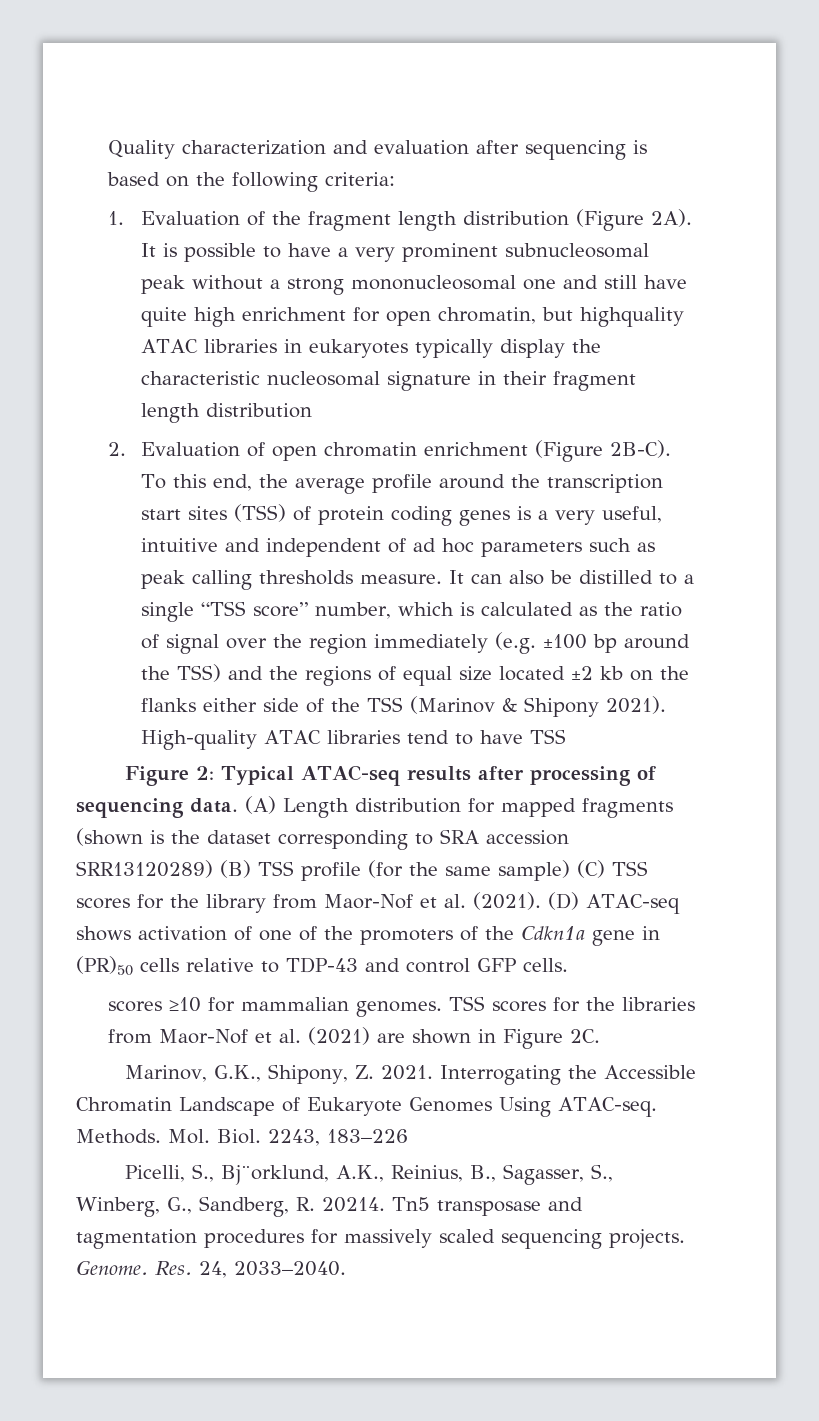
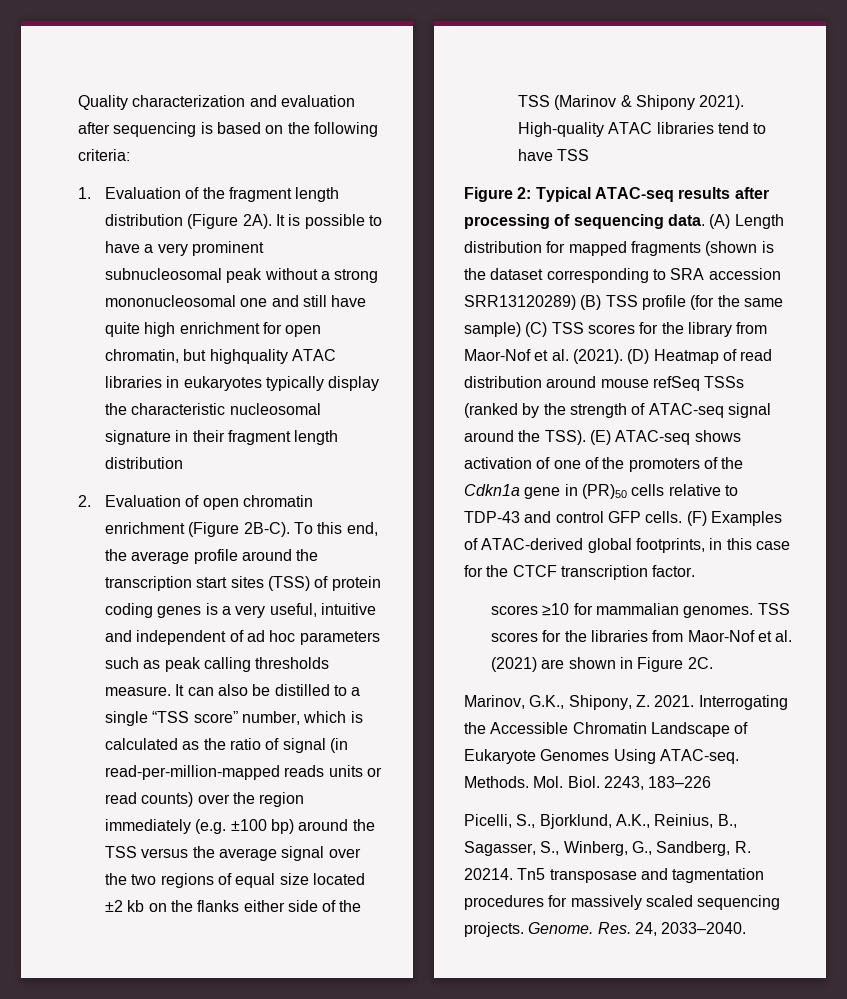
- It can also be distilled to a single “TSS score” number, which is calculated as the ratio of signal over the region immediately (e.g. ±100 bp around the TSS) and the regions of equal size located ±2 kb on the flanks either side of the TSS (Marinov & Shipony 2021).
+ It can also be distilled to a single “TSS score” number, which is calculated as the ratio of signal (in read-per-million-mapped reads units or read counts) over the region immediately (e.g. ±100 bp) around the TSS versus the average signal over the two regions of equal size located ±2 kb on the flanks either side of the TSS (Marinov & Shipony 2021).
- (D) ATAC-seq shows activation of one of the promoters of the Cdkn1a gene in (PR)50 cells relative to TDP-43 and control GFP cells.
+ (D) Heatmap of read distribution around mouse refSeq TSSs (ranked by the strength of ATAC-seq signal around the TSS). (E) ATAC-seq shows activation of one of the promoters of the Cdkn1a gene in (PR)50 cells relative to TDP-43 and control GFP cells. (F) Examples of ATAC-derived global footprints, in this case for the CTCF transcription factor.
- Picelli, S., Bj¨orklund, A.K., Reinius, B., Sagasser, S., Winberg, G., Sandberg, R. 20214.
+ Picelli, S., Bjorklund, A.K., Reinius, B., Sagasser, S., Winberg, G., Sandberg, R. 20214.

